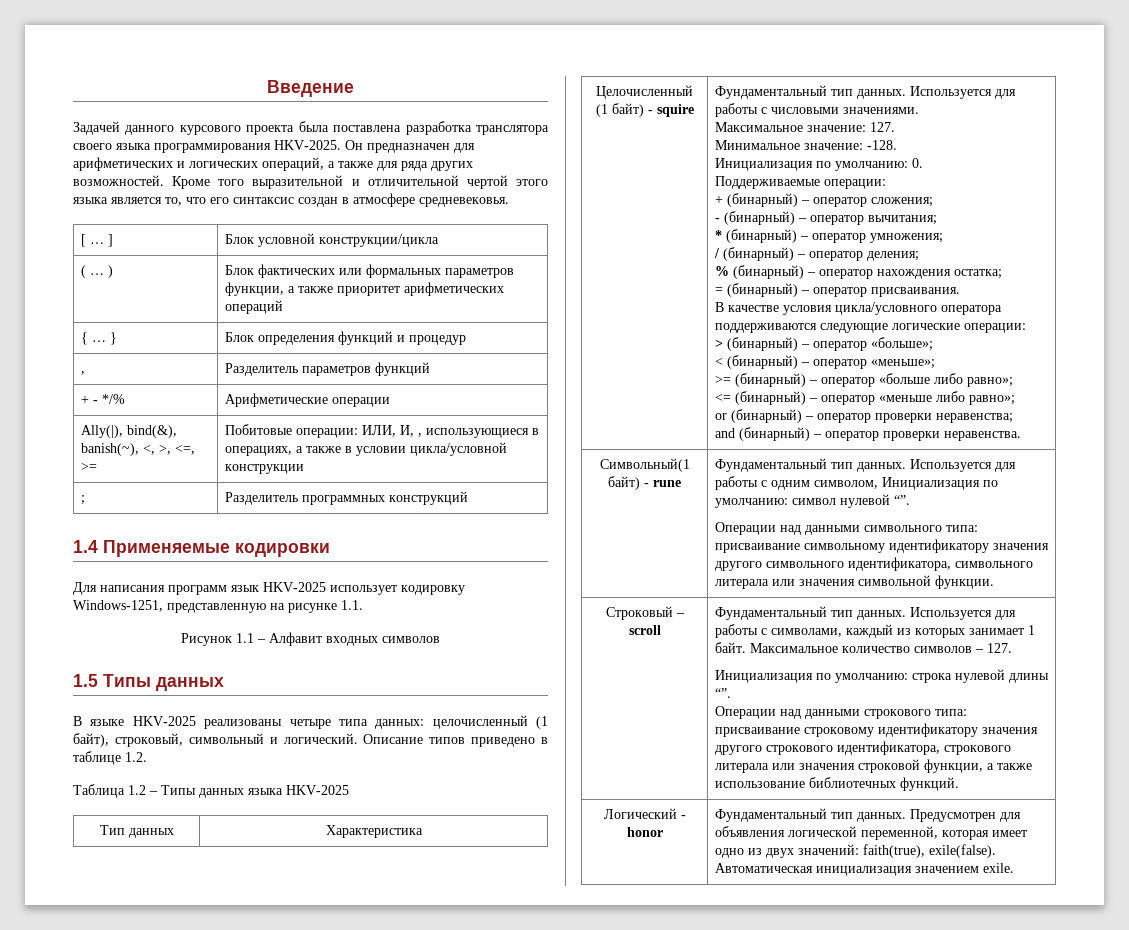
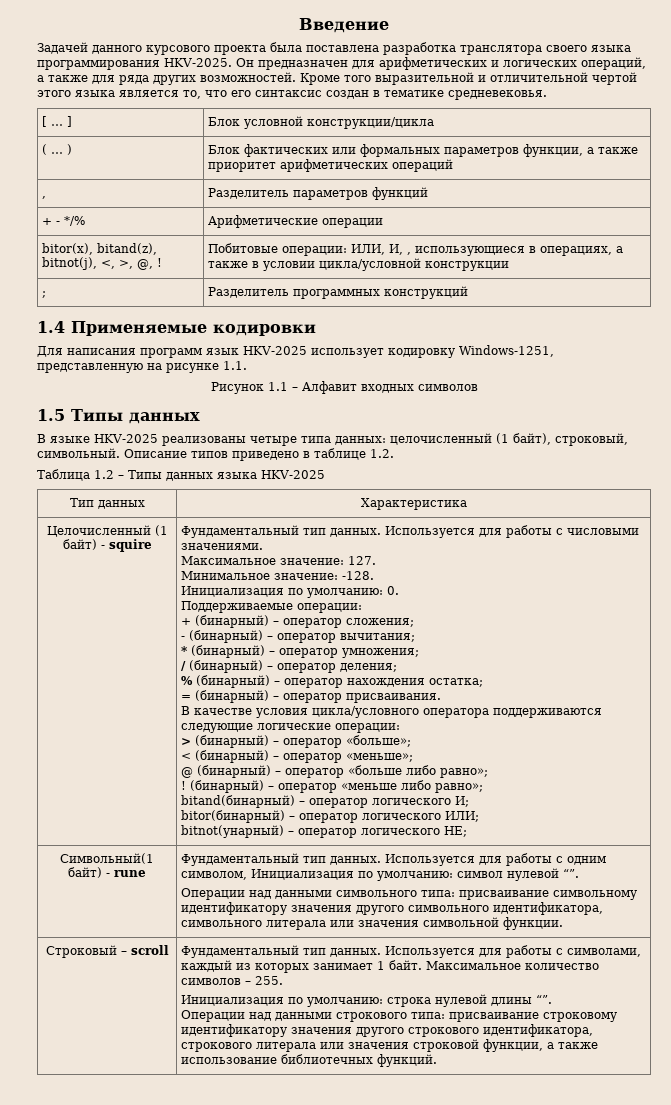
- Кроме того выразительной и отличительной чертой этого языка является то, что его синтаксис создан в атмосфере средневековья.
+ Кроме того выразительной и отличительной чертой этого языка является то, что его синтаксис создан в тематике средневековья.
- { … } | Блок определения функций и процедур
- Ally(|), bind(&), banish(~), <, >, <=, >= | Побитовые операции: ИЛИ, И, , использующиеся в операциях, а также в условии цикла/условной конструкции
+ bitor(x), bitand(z), bitnot(j), <, >, @, ! | Побитовые операции: ИЛИ, И, , использующиеся в операциях, а также в условии цикла/условной конструкции
- В языке HKV-2025 реализованы четыре типа данных: целочисленный (1 байт), строковый, символьный и логический.
+ В языке HKV-2025 реализованы четыре типа данных: целочисленный (1 байт), строковый, символьный.
- >= (бинарный) – оператор «больше либо равно»;
+ @ (бинарный) – оператор «больше либо равно»;
- <= (бинарный) – оператор «меньше либо равно»;
+ ! (бинарный) – оператор «меньше либо равно»;
- or (бинарный) – оператор проверки неравенства;
- and (бинарный) – оператор проверки неравенства.
+ bitand(бинарный) – оператор логического И;
+ bitor(бинарный) – оператор логического ИЛИ;
+ bitnot(унарный) – оператор логического НЕ;
- Максимальное количество символов – 127.
+ Максимальное количество символов – 255.
- Логический - honor | Фундаментальный тип данных. Предусмотрен для объявления логической переменной, которая имеет одно из двух значений: faith(true), exile(false). Автоматическая инициализация значением exile.

